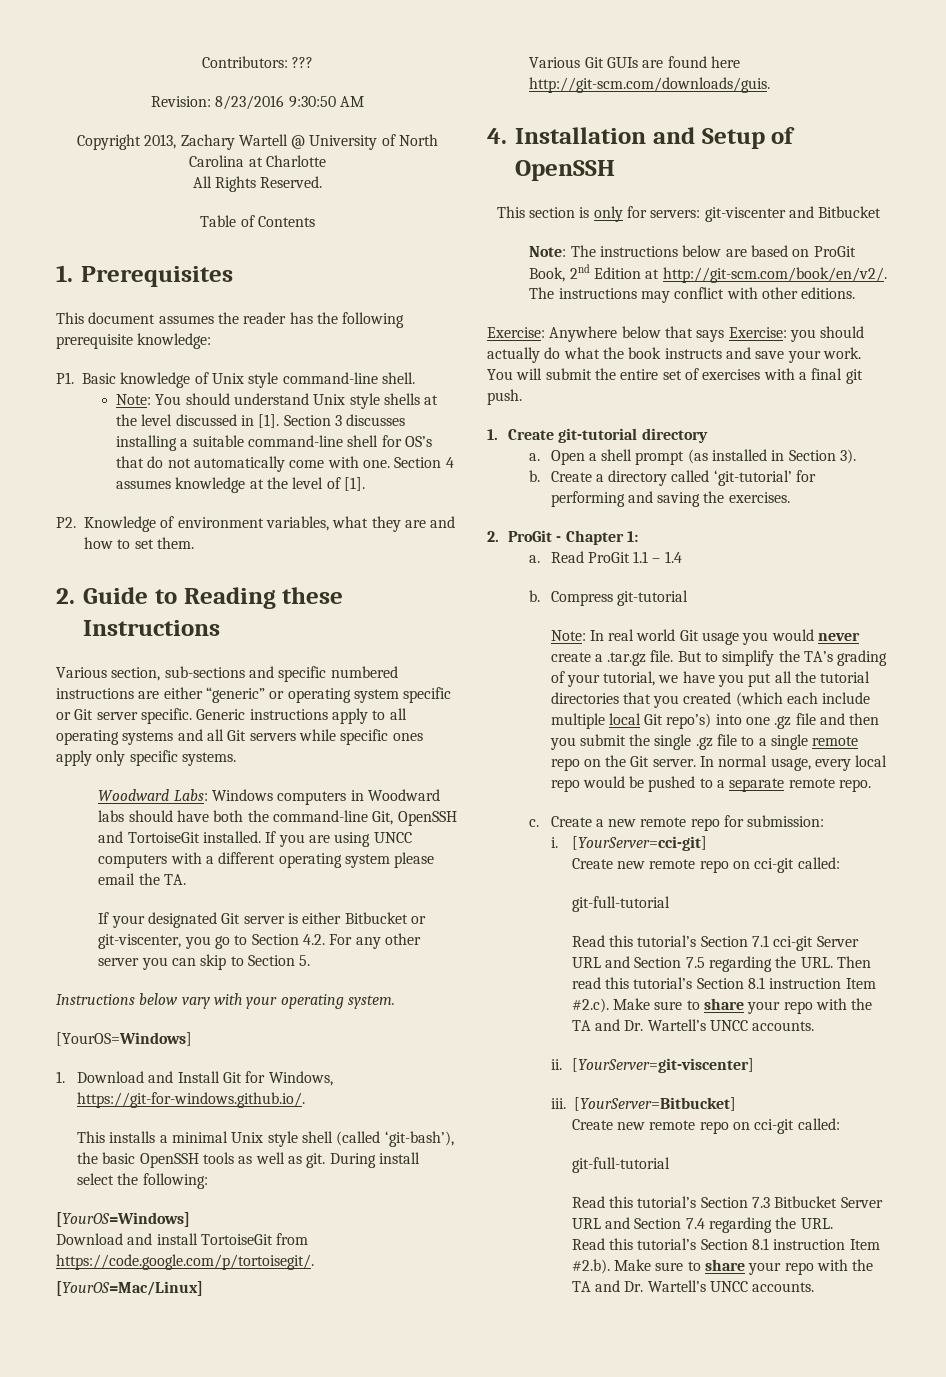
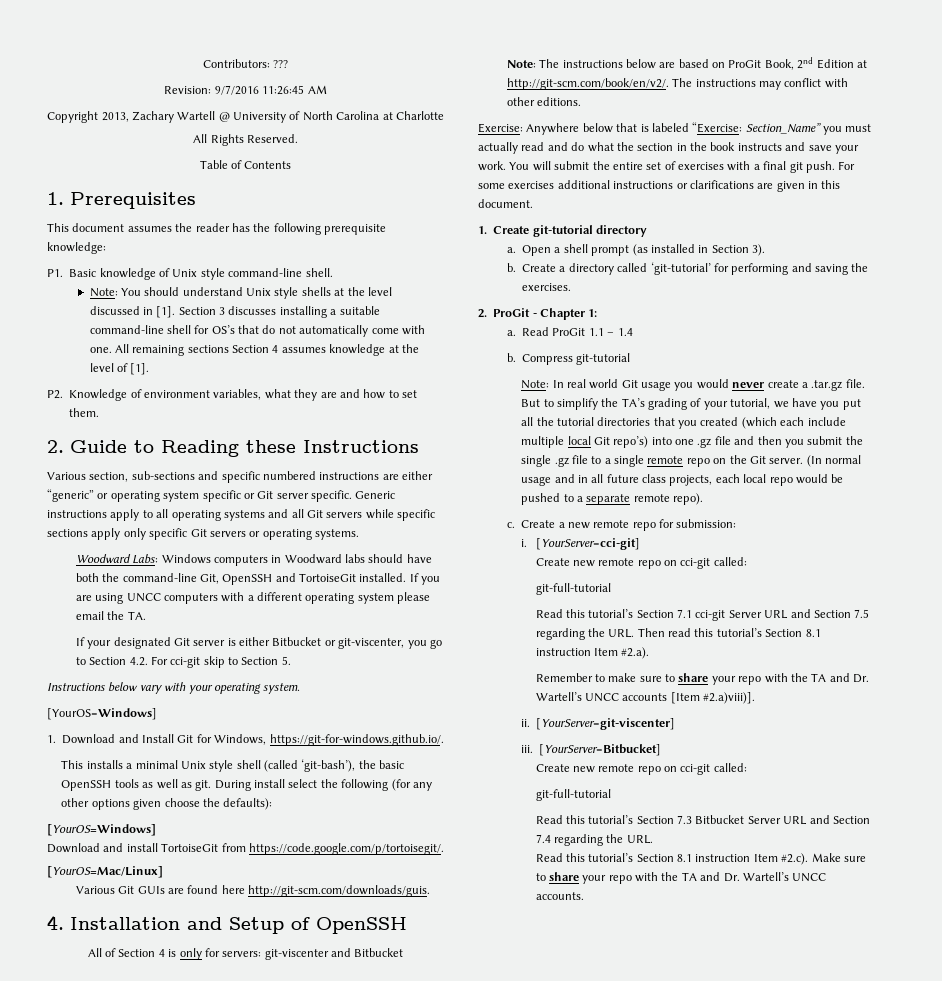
- Revision: 8/23/2016 9:30:50 AM
+ Revision: 9/7/2016 11:26:45 AM
- Section 4 assumes knowledge at the level of [1].
+ All remaining sections Section 4 assumes knowledge at the level of [1].
- Generic instructions apply to all operating systems and all Git servers while specific ones apply only specific systems.
+ Generic instructions apply to all operating systems and all Git servers while specific sections apply only specific Git servers or operating systems.
- If your designated Git server is either Bitbucket or git-viscenter, you go to Section 4.2. For any other server you can skip to Section 5.
+ If your designated Git server is either Bitbucket or git-viscenter, you go to Section 4.2. For cci-git skip to Section 5.
- During install select the following:
+ During install select the following (for any other options given choose the defaults):
- This section is only for servers: git-viscenter and Bitbucket
+ All of Section 4 is only for servers: git-viscenter and Bitbucket
- Exercise: Anywhere below that says Exercise: you should actually do what the book instructs and save your work.
+ Exercise: Anywhere below that is labeled “Exercise: Section_Name” you must actually read and do what the section in the book instructs and save your work.
+ For some exercises additional instructions or clarifications are given in this document.
- In normal usage, every local repo would be pushed to a separate remote repo.
+ (In normal usage and in all future class projects, each local repo would be pushed to a separate remote repo).
- Read this tutorial’s Section 7.1 cci-git Server URL and Section 7.5 regarding the URL. Then read this tutorial’s Section 8.1 instruction Item #2.c). Make sure to share your repo with the TA and Dr. Wartell’s UNCC accounts.
+ Read this tutorial’s Section 7.1 cci-git Server URL and Section 7.5 regarding the URL. Then read this tutorial’s Section 8.1 instruction Item #2.a).
+ Remember to make sure to share your repo with the TA and Dr. Wartell’s UNCC accounts [Item #2.a)viii)].
- Read this tutorial’s Section 8.1 instruction Item #2.b). Make sure to share your repo with the TA and Dr. Wartell’s UNCC accounts.
+ Read this tutorial’s Section 8.1 instruction Item #2.c). Make sure to share your repo with the TA and Dr. Wartell’s UNCC accounts.

